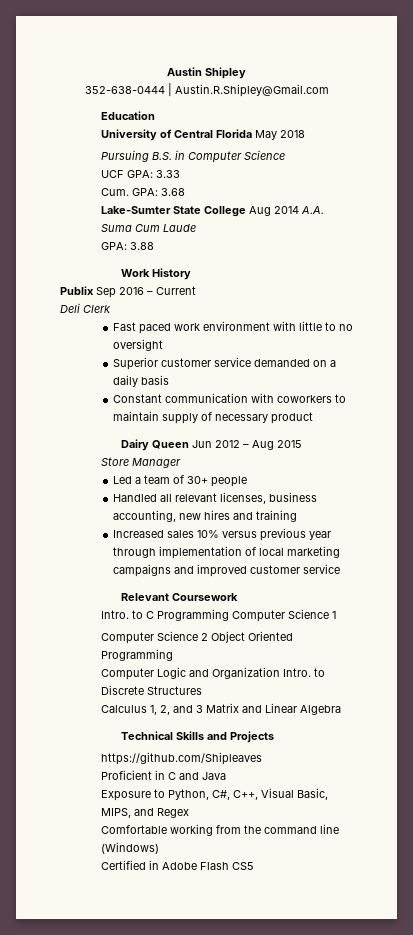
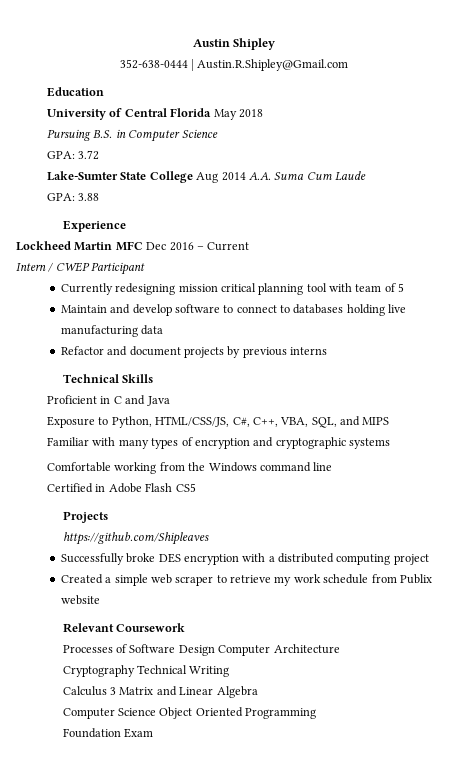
- UCF GPA: 3.33
- Cum. GPA: 3.68
+ GPA: 3.72
- Work History
- Publix Sep 2016 – Current
- Deli Clerk
- Fast paced work environment with little to no oversight
- Superior customer service demanded on a daily basis
- Constant communication with coworkers to maintain supply of necessary product
- Dairy Queen Jun 2012 – Aug 2015
- Store Manager
- Led a team of 30+ people
- Handled all relevant licenses, business accounting, new hires and training
- Increased sales 10% versus previous year through implementation of local marketing campaigns and improved customer service
- Relevant Coursework
- Intro. to C Programming Computer Science 1
- Computer Science 2 Object Oriented Programming
- Computer Logic and Organization Intro. to Discrete Structures
- Calculus 1, 2, and 3 Matrix and Linear Algebra
+ Experience
+ Lockheed Martin MFC Dec 2016 – Current
+ Intern / CWEP Participant
+ Currently redesigning mission critical planning tool with team of 5
+ Maintain and develop software to connect to databases holding live manufacturing data
+ Refactor and document projects by previous interns
- Technical Skills and Projects
- https://github.com/Shipleaves
+ Technical Skills
- Exposure to Python, C#, C++, Visual Basic, MIPS, and Regex
+ Exposure to Python, HTML/CSS/JS, C#, C++, VBA, SQL, and MIPS
+ Familiar with many types of encryption and cryptographic systems
- Comfortable working from the command line (Windows)
+ Comfortable working from the Windows command line
+ Projects
+ https://github.com/Shipleaves
+ Successfully broke DES encryption with a distributed computing project
+ Created a simple web scraper to retrieve my work schedule from Publix website
+ Relevant Coursework
+ Processes of Software Design Computer Architecture
+ Cryptography Technical Writing
+ Calculus 3 Matrix and Linear Algebra
+ Computer Science Object Oriented Programming
+ Foundation Exam

